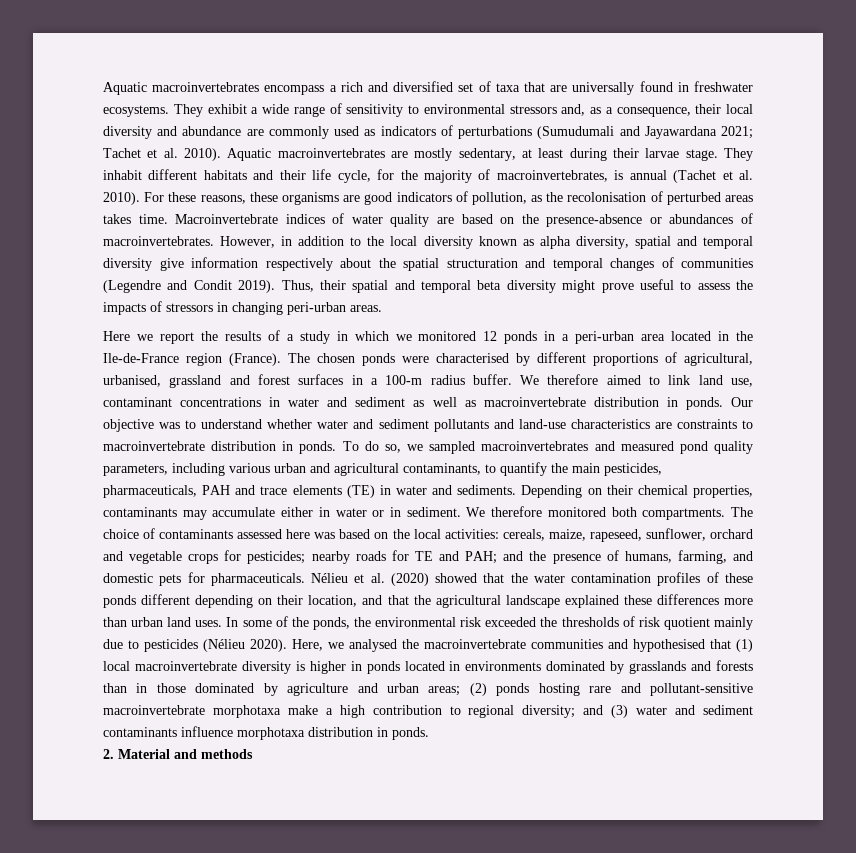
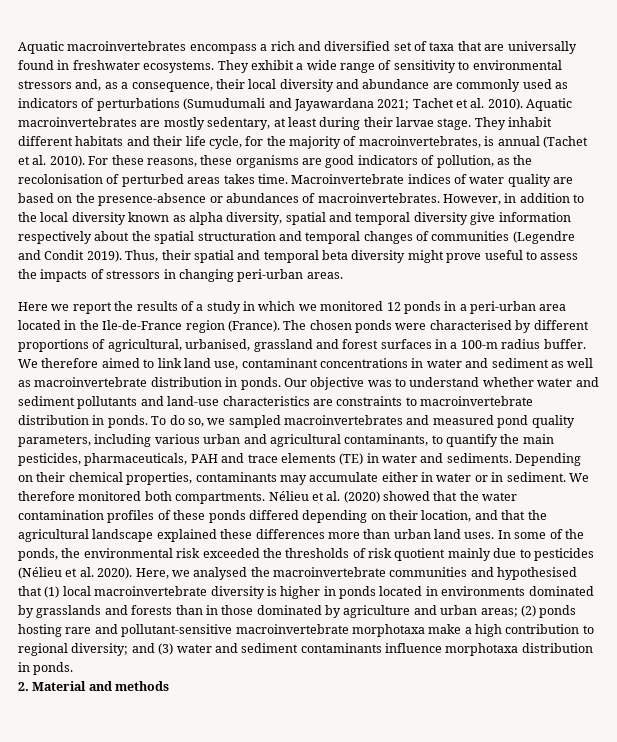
- The choice of contaminants assessed here was based on the local activities: cereals, maize, rapeseed, sunflower, orchard and vegetable crops for pesticides; nearby roads for TE and PAH; and the presence of humans, farming, and domestic pets for pharmaceuticals.
- Nélieu et al. (2020) showed that the water contamination profiles of these ponds different depending on their location, and that the agricultural landscape explained these differences more than urban land uses.
+ Nélieu et al. (2020) showed that the water contamination profiles of these ponds differed depending on their location, and that the agricultural landscape explained these differences more than urban land uses.
- In some of the ponds, the environmental risk exceeded the thresholds of risk quotient mainly due to pesticides (Nélieu 2020).
+ In some of the ponds, the environmental risk exceeded the thresholds of risk quotient mainly due to pesticides (Nélieu et al. 2020).

